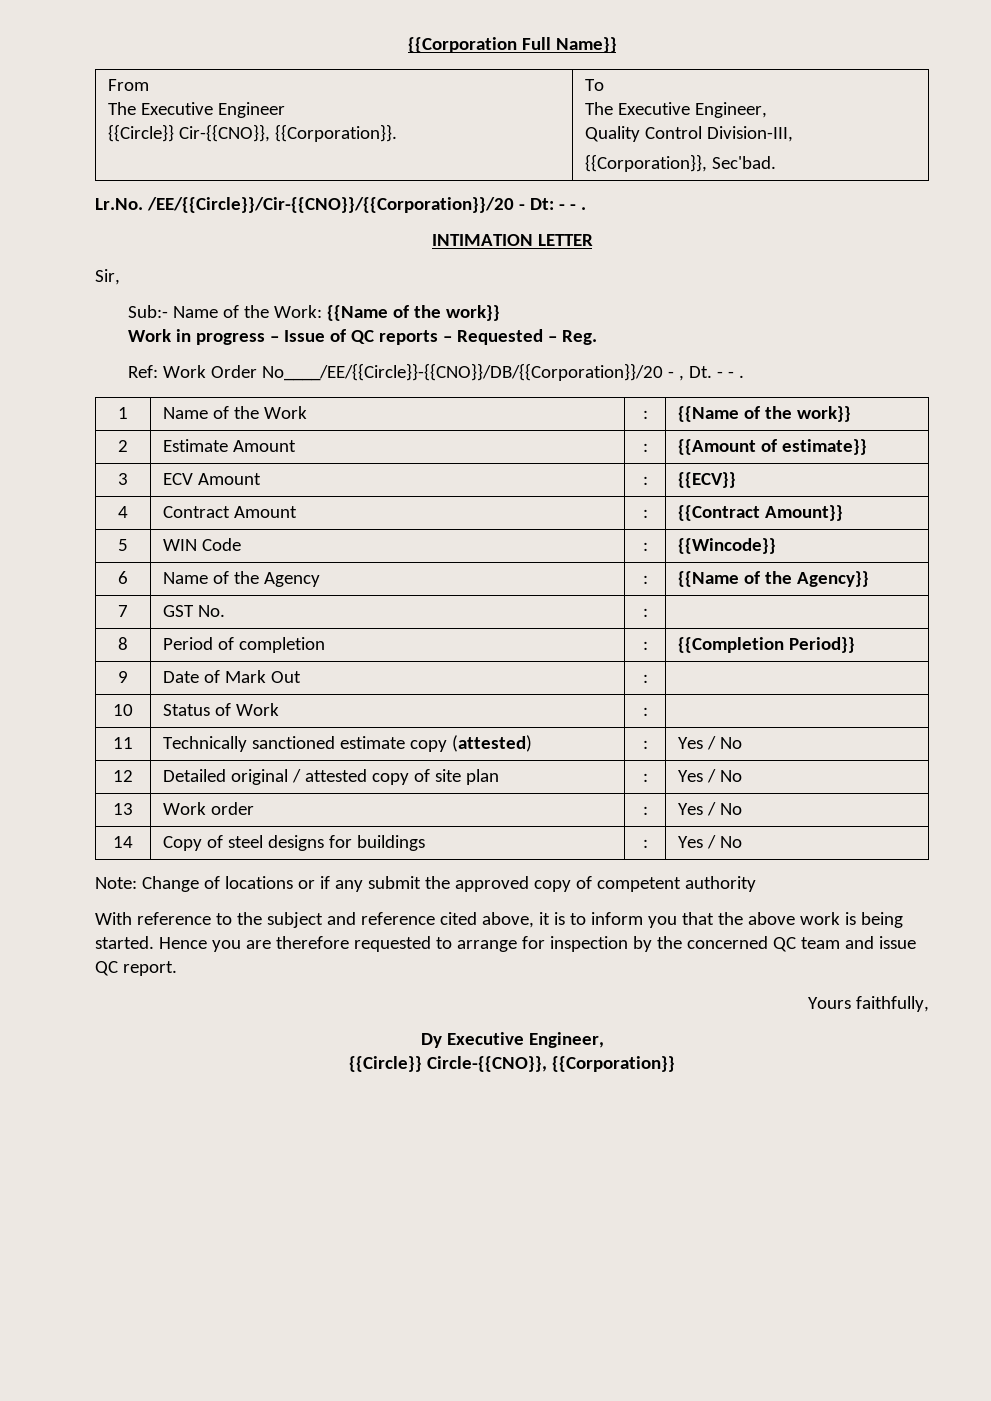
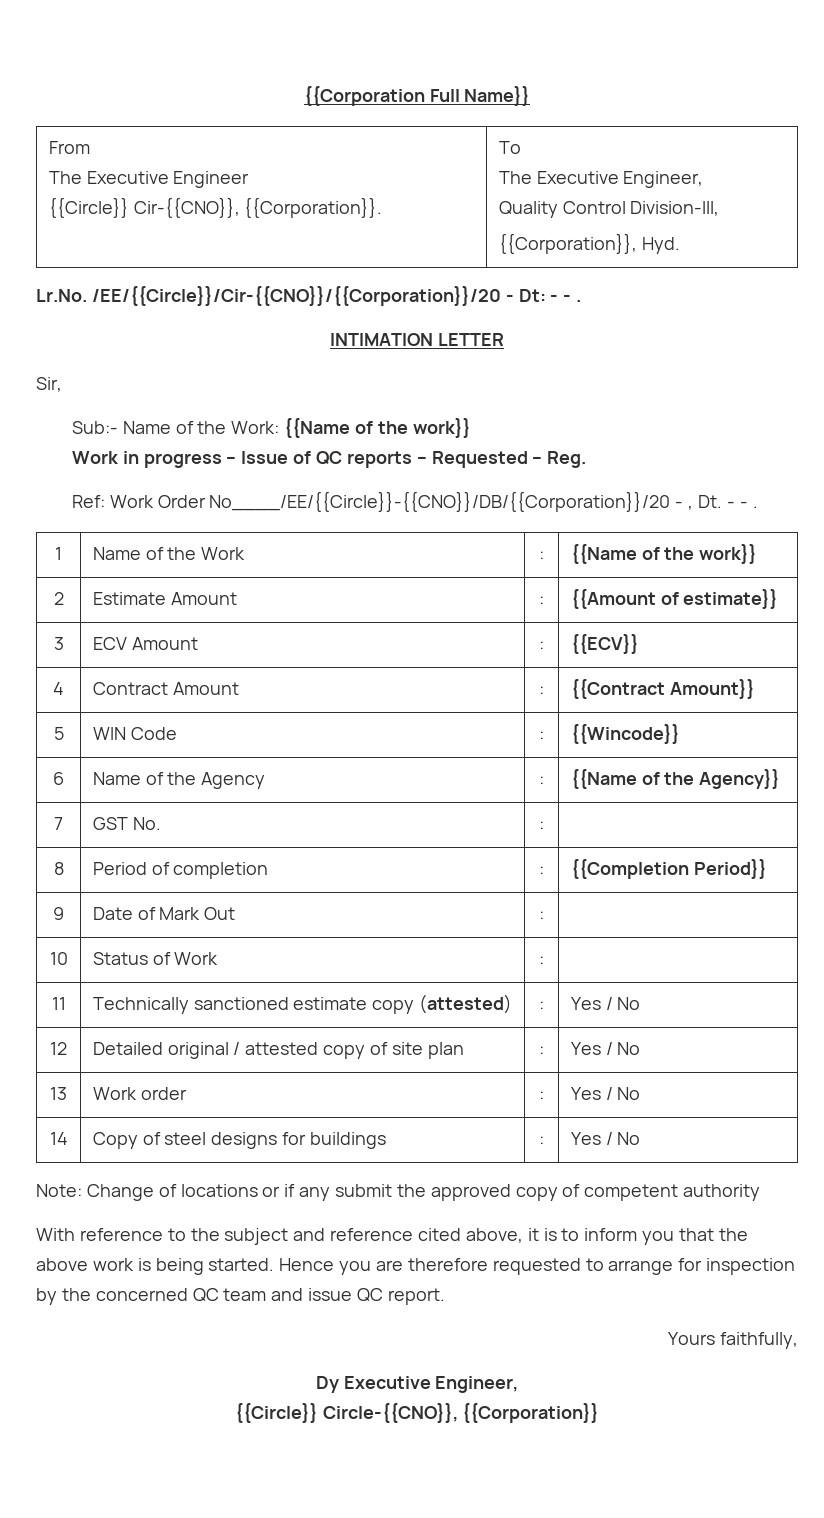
  From
  The Executive Engineer
  {{Circle}} Cir-{{CNO}}, {{Corporation}}. | To
  The Executive Engineer,
  Quality Control Division-III,
- {{Corporation}}, Sec'bad.
+ {{Corporation}}, Hyd.

